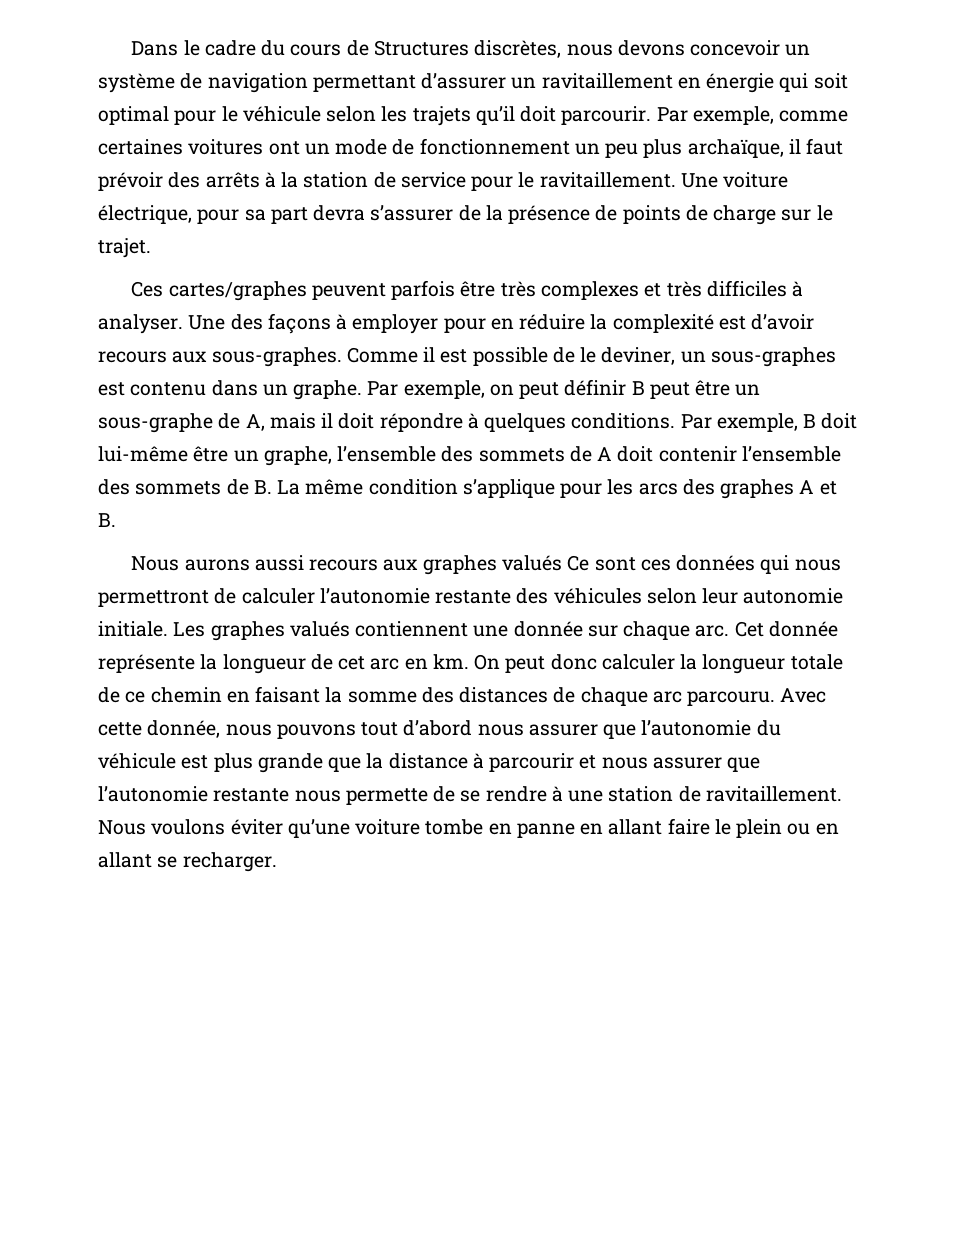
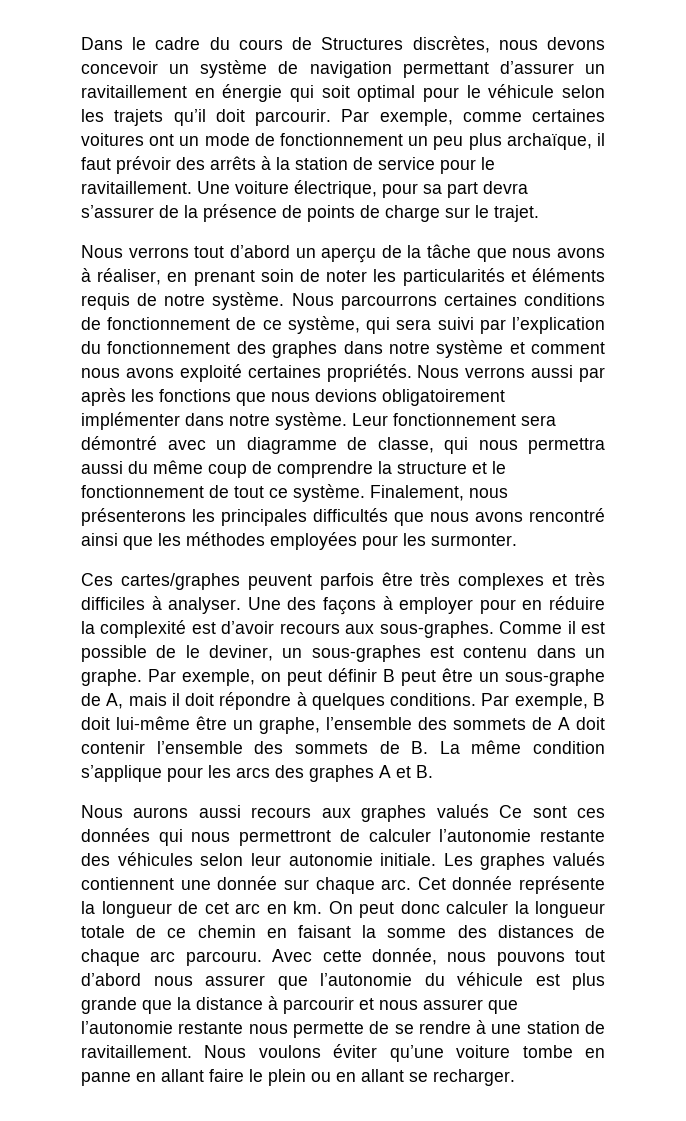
+ Nous verrons tout d’abord un aperçu de la tâche que nous avons à réaliser, en prenant soin de noter les particularités et éléments requis de notre système. Nous parcourrons certaines conditions de fonctionnement de ce système, qui sera suivi par l’explication du fonctionnement des graphes dans notre système et comment nous avons exploité certaines propriétés. Nous verrons aussi par après les fonctions que nous devions obligatoirement implémenter dans notre système. Leur fonctionnement sera démontré avec un diagramme de classe, qui nous permettra aussi du même coup de comprendre la structure et le fonctionnement de tout ce système. Finalement, nous présenterons les principales difficultés que nous avons rencontré ainsi que les méthodes employées pour les surmonter.

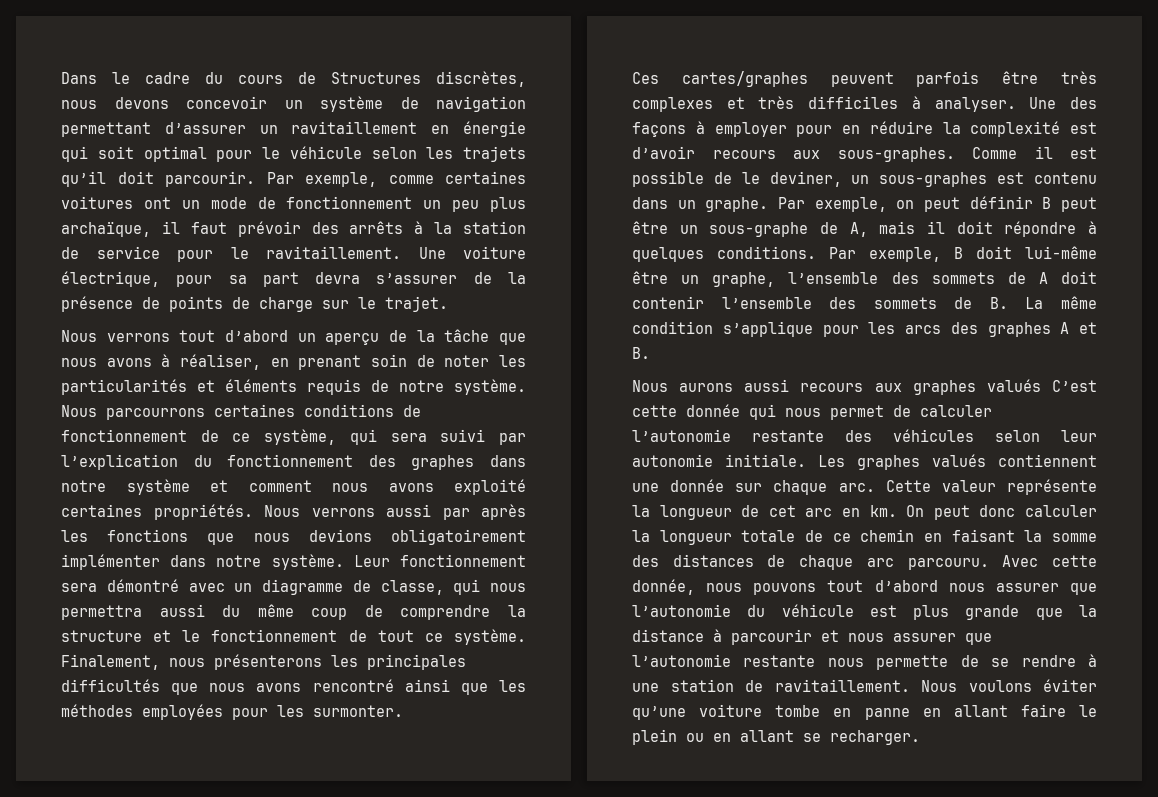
- Nous aurons aussi recours aux graphes valués Ce sont ces données qui nous permettront de calculer l’autonomie restante des véhicules selon leur autonomie initiale.
+ Nous aurons aussi recours aux graphes valués C’est cette donnée qui nous permet de calculer l’autonomie restante des véhicules selon leur autonomie initiale.
- Cet donnée représente la longueur de cet arc en km.
+ Cette valeur représente la longueur de cet arc en km.

